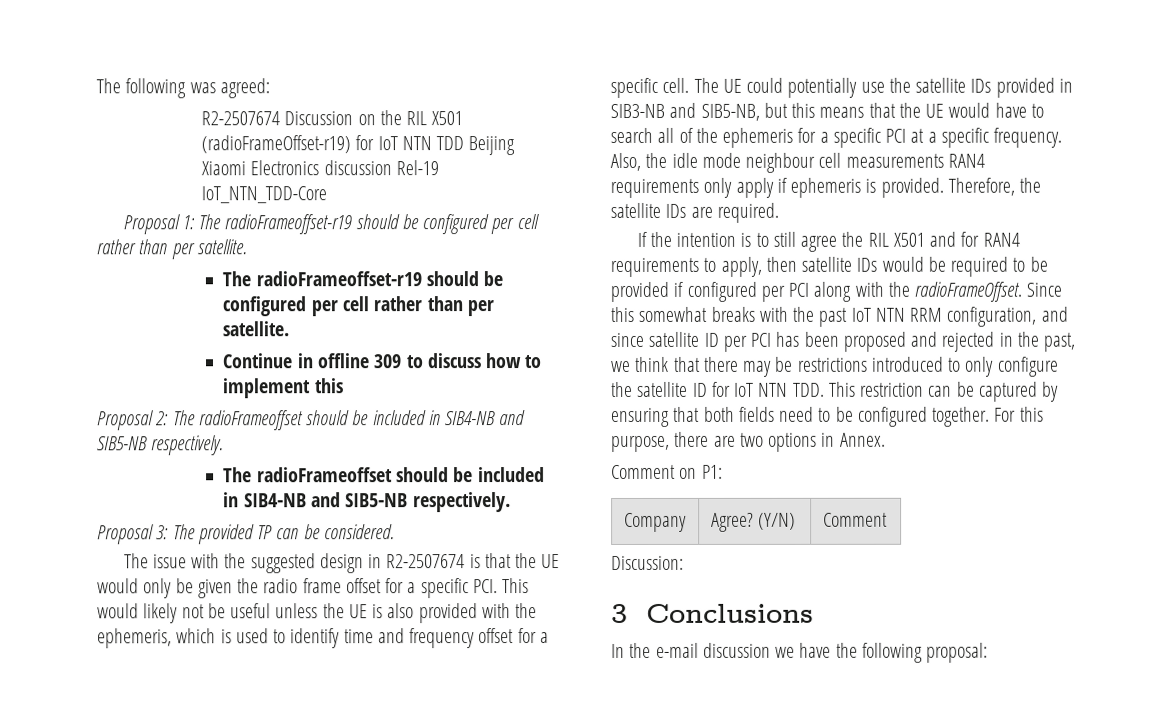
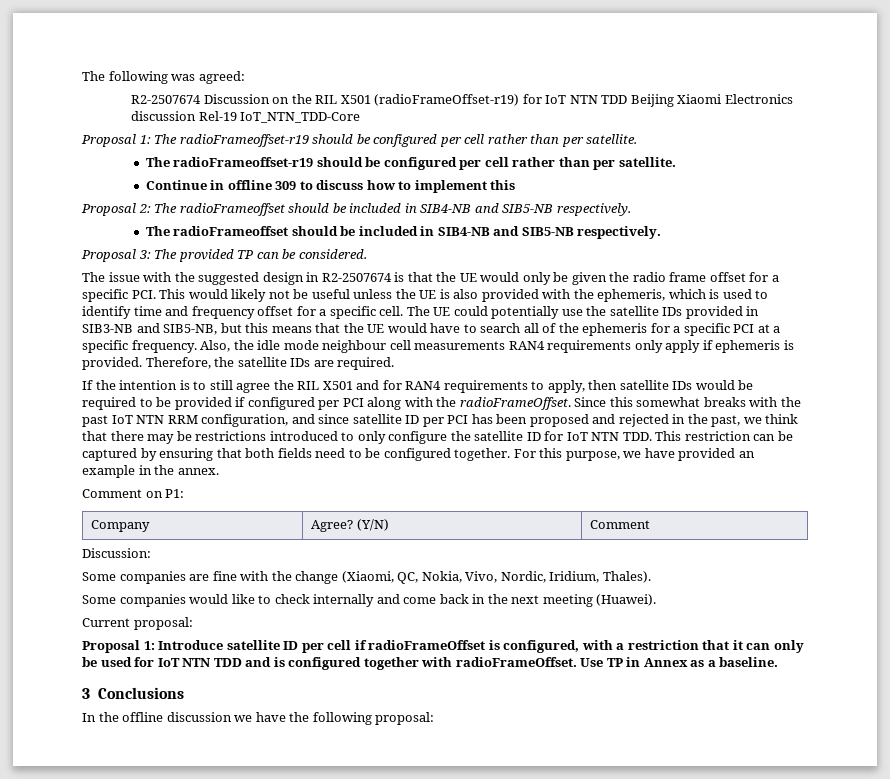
- For this purpose, there are two options in Annex.
+ For this purpose, we have provided an example in the annex.
+ Some companies are fine with the change (Xiaomi, QC, Nokia, Vivo, Nordic, Iridium, Thales).
+ Some companies would like to check internally and come back in the next meeting (Huawei).
+ Current proposal:
+ Proposal 1: Introduce satellite ID per cell if radioFrameOffset is configured, with a restriction that it can only be used for IoT NTN TDD and is configured together with radioFrameOffset. Use TP in Annex as a baseline.
- In the e-mail discussion we have the following proposal:
+ In the offline discussion we have the following proposal:

